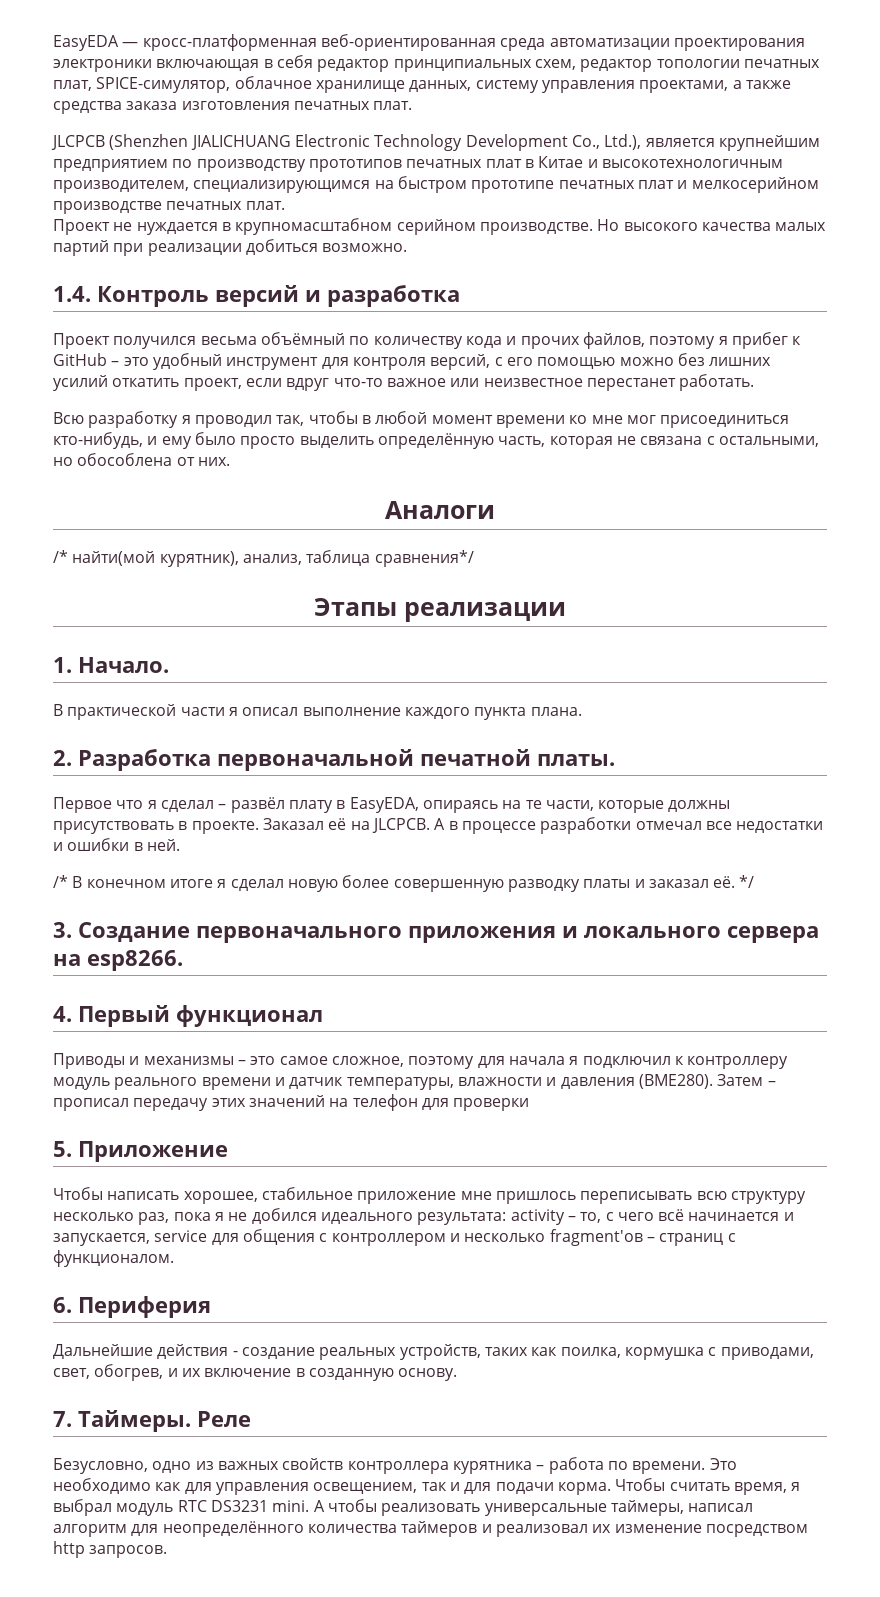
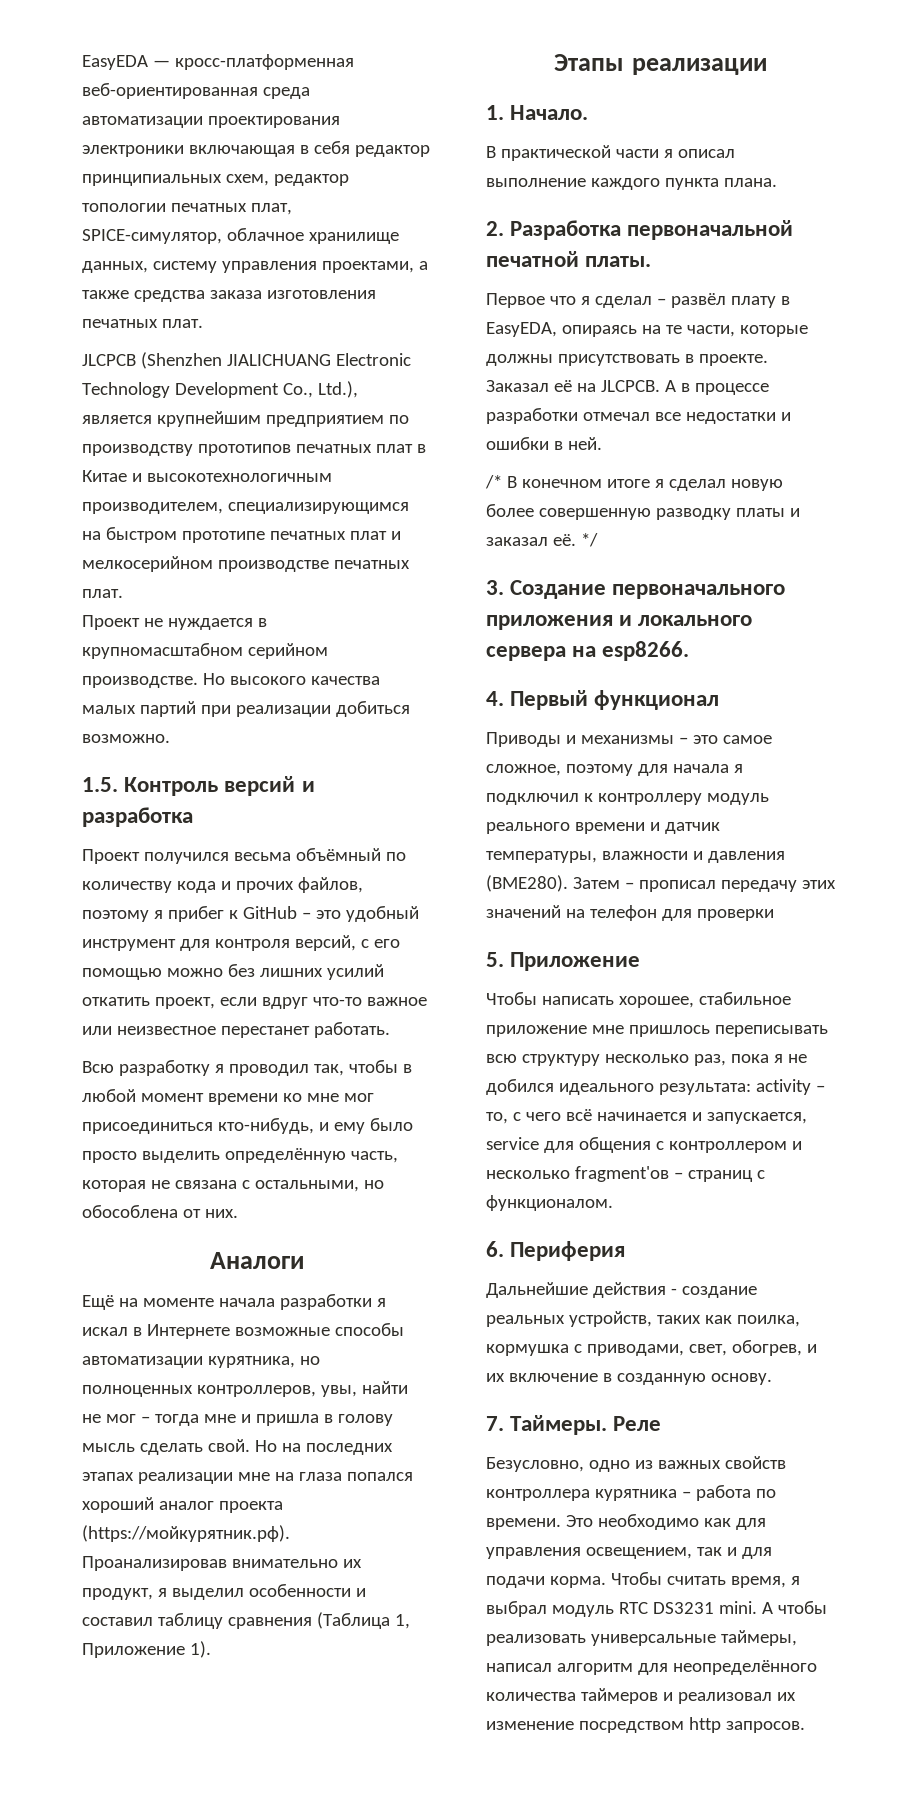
- 1.4. Контроль версий и разработка
+ 1.5. Контроль версий и разработка
- /* найти(мой курятник), анализ, таблица сравнения*/
+ Ещё на моменте начала разработки я искал в Интернете возможные способы автоматизации курятника, но полноценных контроллеров, увы, найти не мог – тогда мне и пришла в голову мысль сделать свой. Но на последних этапах реализации мне на глаза попался хороший аналог проекта (https://мойкурятник.рф). Проанализировав внимательно их продукт, я выделил особенности и составил таблицу сравнения (Таблица 1, Приложение 1).

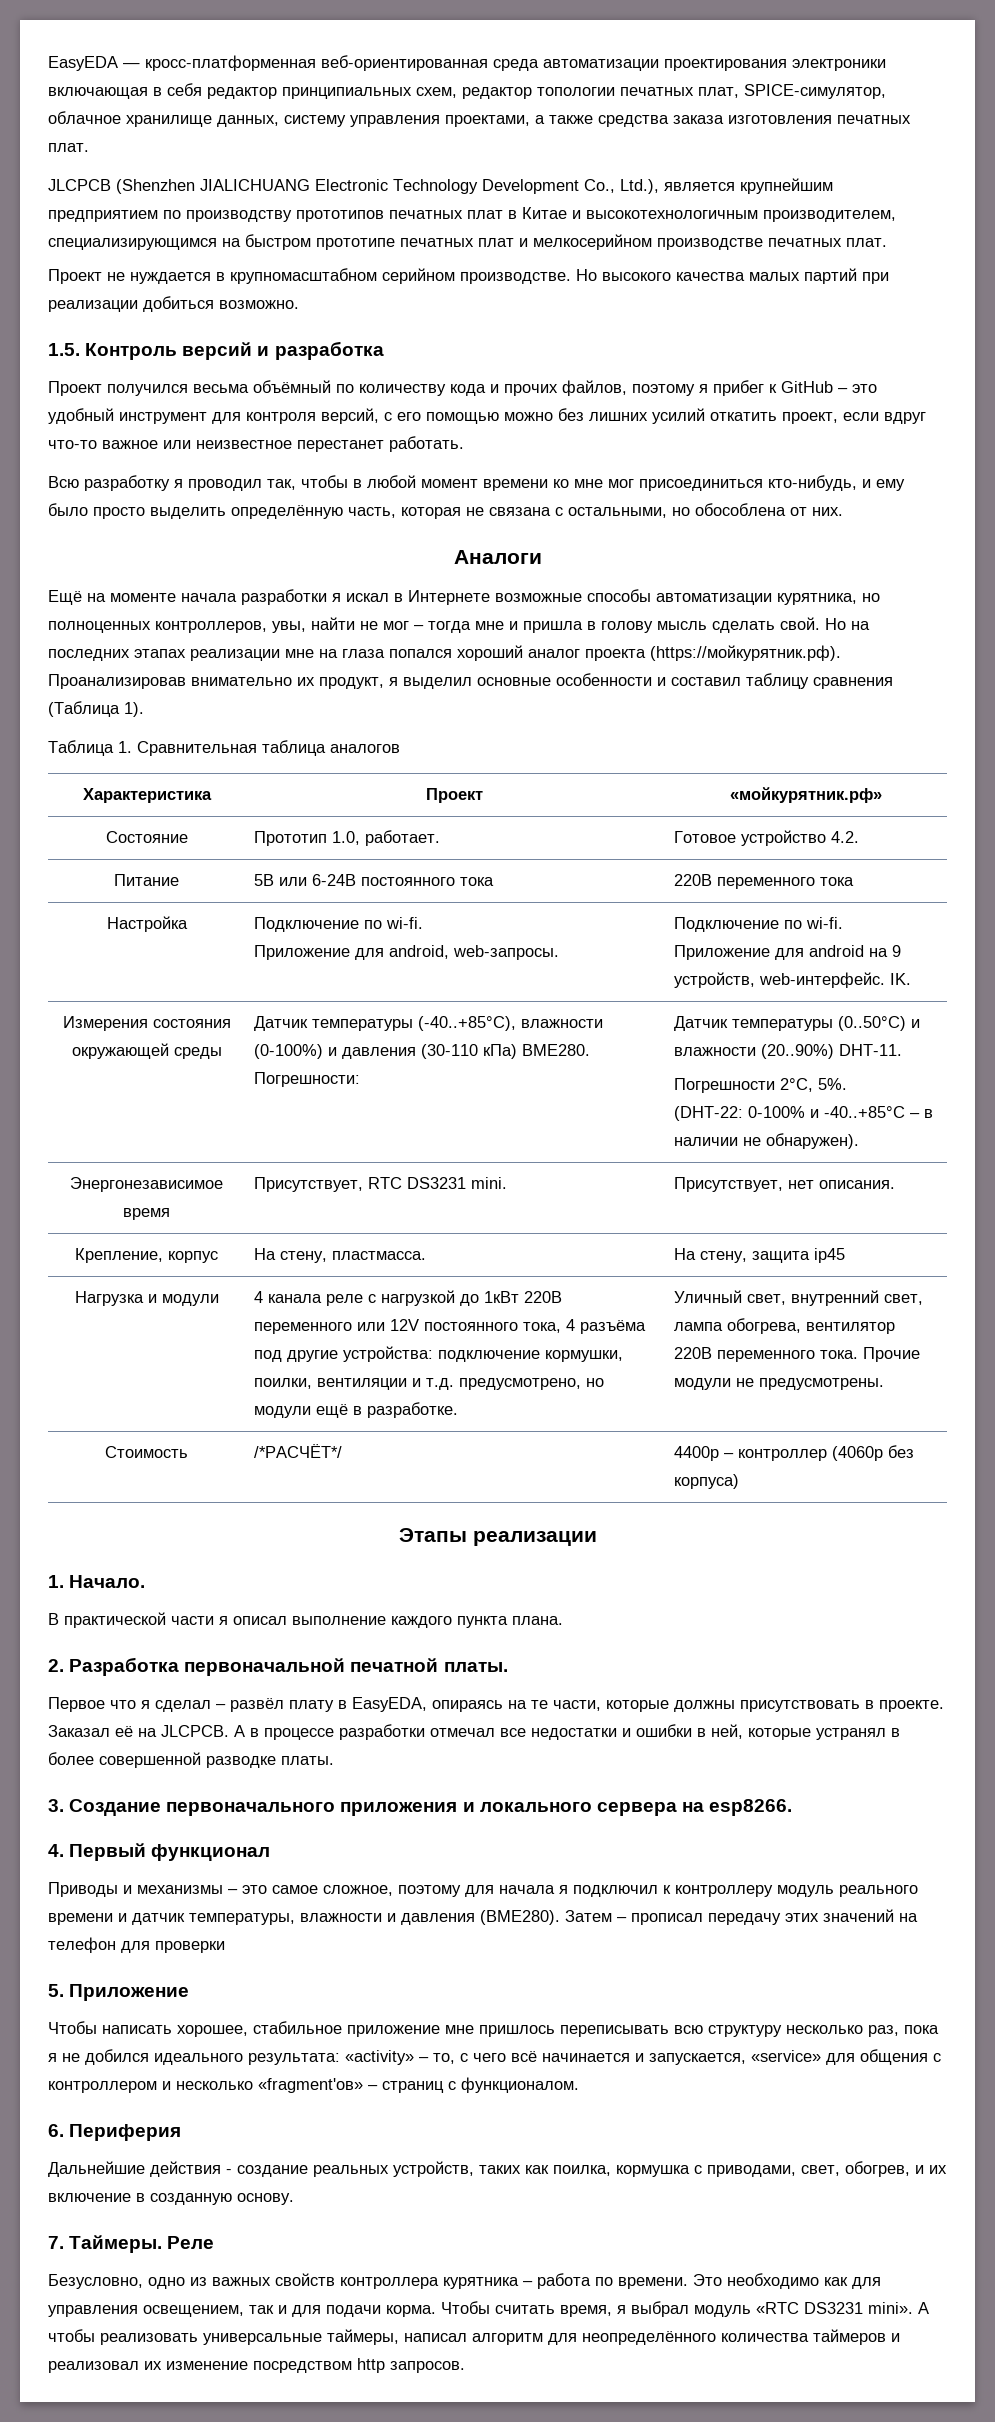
- Но на последних этапах реализации мне на глаза попался хороший аналог проекта (https://мойкурятник.рф). Проанализировав внимательно их продукт, я выделил особенности и составил таблицу сравнения (Таблица 1, Приложение 1).
+ Но на последних этапах реализации мне на глаза попался хороший аналог проекта (https://мойкурятник.рф). Проанализировав внимательно их продукт, я выделил основные особенности и составил таблицу сравнения (Таблица 1).
+ Таблица 1. Сравнительная таблица аналогов
+ Характеристика | Проект | «мойкурятник.рф»
+ Состояние | Прототип 1.0, работает. | Готовое устройство 4.2.
+ Питание | 5В или 6-24В постоянного тока | 220В переменного тока
+ Настройка | Подключение по wi-fi.
+ Приложение для android, web-запросы. | Подключение по wi-fi. Приложение для android на 9 устройств, web-интерфейс. IK.
+ Измерения состояния окружающей среды | Датчик температуры (-40..+85°C), влажности (0-100%) и давления (30-110 кПа) BME280. Погрешности: | Датчик температуры (0..50°C) и влажности (20..90%) DHT-11.
+ Погрешности 2°С, 5%.
+ (DHT-22: 0-100% и -40..+85°C – в наличии не обнаружен).
+ Энергонезависимое время | Присутствует, RTC DS3231 mini. | Присутствует, нет описания.
+ Крепление, корпус | На стену, пластмасса. | На стену, защита ip45
+ Нагрузка и модули | 4 канала реле с нагрузкой до 1кВт 220В переменного или 12V постоянного тока, 4 разъёма под другие устройства: подключение кормушки, поилки, вентиляции и т.д. предусмотрено, но модули ещё в разработке. | Уличный свет, внутренний свет, лампа обогрева, вентилятор 220В переменного тока. Прочие модули не предусмотрены.
+ Стоимость | /*РАСЧЁТ*/ | 4400р – контроллер (4060р без корпуса)
- А в процессе разработки отмечал все недостатки и ошибки в ней.
- /* В конечном итоге я сделал новую более совершенную разводку платы и заказал её. */
+ А в процессе разработки отмечал все недостатки и ошибки в ней, которые устранял в более совершенной разводке платы.
- Чтобы написать хорошее, стабильное приложение мне пришлось переписывать всю структуру несколько раз, пока я не добился идеального результата: activity – то, с чего всё начинается и запускается, service для общения с контроллером и несколько fragment'ов – страниц с функционалом.
+ Чтобы написать хорошее, стабильное приложение мне пришлось переписывать всю структуру несколько раз, пока я не добился идеального результата: «activity» – то, с чего всё начинается и запускается, «service» для общения с контроллером и несколько «fragment'ов» – страниц с функционалом.
- Чтобы считать время, я выбрал модуль RTC DS3231 mini.
+ Чтобы считать время, я выбрал модуль «RTC DS3231 mini».

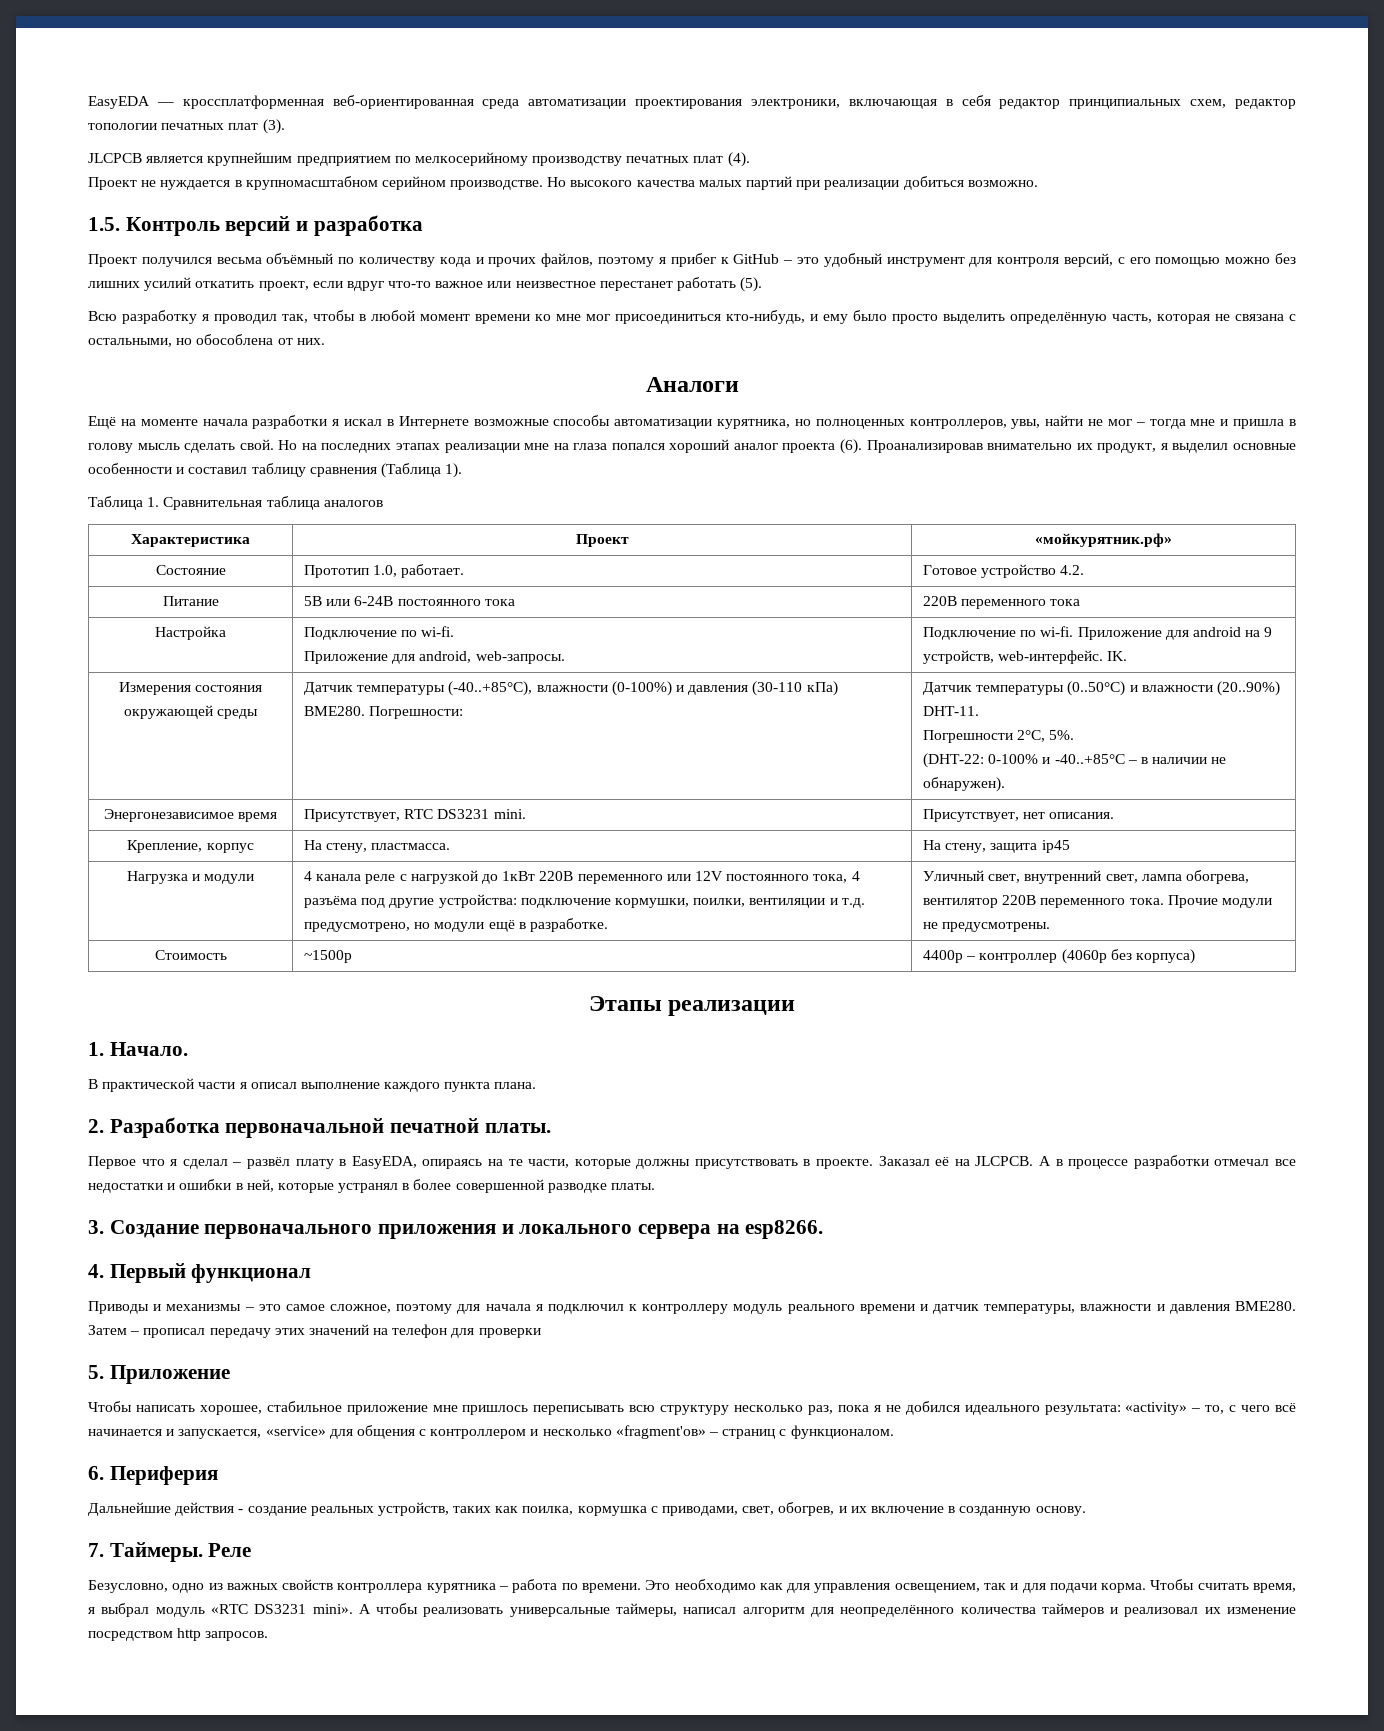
- EasyEDA — кросс-платформенная веб-ориентированная среда автоматизации проектирования электроники включающая в себя редактор принципиальных схем, редактор топологии печатных плат, SPICE-симулятор, облачное хранилище данных, систему управления проектами, а также средства заказа изготовления печатных плат.
- JLCPCB (Shenzhen JIALICHUANG Electronic Technology Development Co., Ltd.), является крупнейшим предприятием по производству прототипов печатных плат в Китае и высокотехнологичным производителем, специализирующимся на быстром прототипе печатных плат и мелкосерийном производстве печатных плат.
+ EasyEDA — кроссплатформенная веб-ориентированная среда автоматизации проектирования электроники, включающая в себя редактор принципиальных схем, редактор топологии печатных плат (3).
+ JLCPCB является крупнейшим предприятием по мелкосерийному производству печатных плат (4).
- Проект получился весьма объёмный по количеству кода и прочих файлов, поэтому я прибег к GitHub – это удобный инструмент для контроля версий, с его помощью можно без лишних усилий откатить проект, если вдруг что-то важное или неизвестное перестанет работать.
+ Проект получился весьма объёмный по количеству кода и прочих файлов, поэтому я прибег к GitHub – это удобный инструмент для контроля версий, с его помощью можно без лишних усилий откатить проект, если вдруг что-то важное или неизвестное перестанет работать (5).
- Но на последних этапах реализации мне на глаза попался хороший аналог проекта (https://мойкурятник.рф). Проанализировав внимательно их продукт, я выделил основные особенности и составил таблицу сравнения (Таблица 1).
+ Но на последних этапах реализации мне на глаза попался хороший аналог проекта (6). Проанализировав внимательно их продукт, я выделил основные особенности и составил таблицу сравнения (Таблица 1).
- Стоимость | /*РАСЧЁТ*/ | 4400р – контроллер (4060р без корпуса)
+ Стоимость | ~1500р | 4400р – контроллер (4060р без корпуса)
- Приводы и механизмы – это самое сложное, поэтому для начала я подключил к контроллеру модуль реального времени и датчик температуры, влажности и давления (BME280).
+ Приводы и механизмы – это самое сложное, поэтому для начала я подключил к контроллеру модуль реального времени и датчик температуры, влажности и давления BME280.

